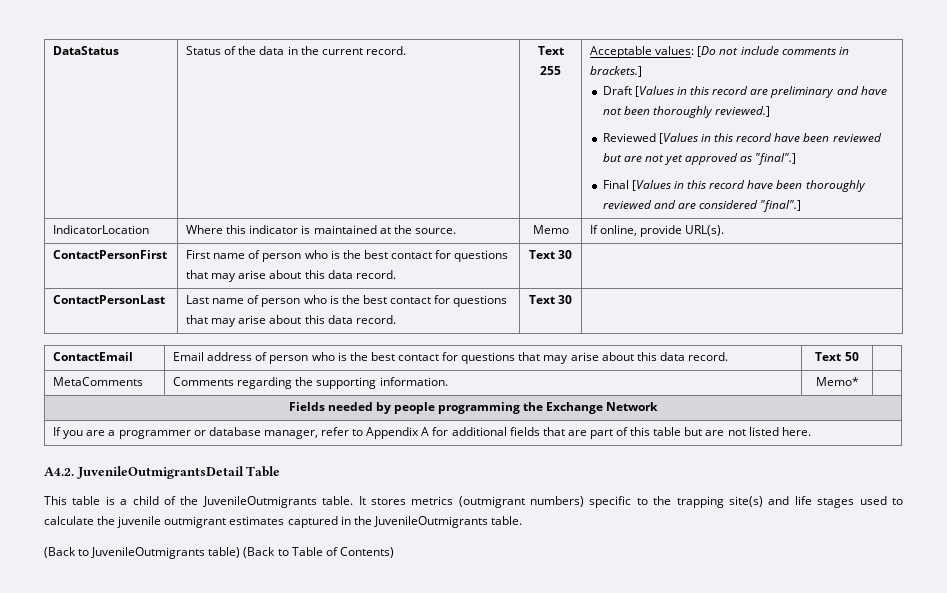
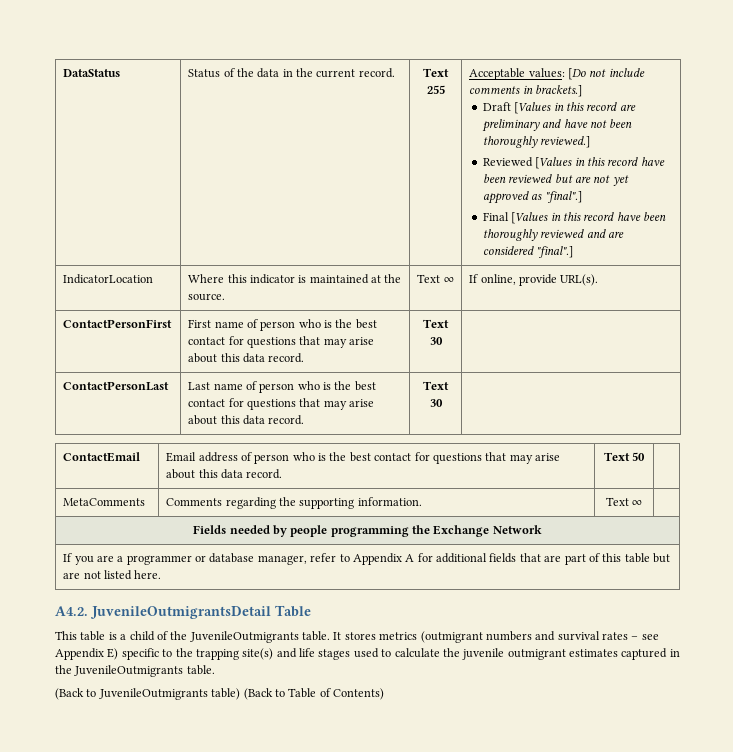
- IndicatorLocation | Where this indicator is maintained at the source. | Memo | If online, provide URL(s).
+ IndicatorLocation | Where this indicator is maintained at the source. | Text ∞ | If online, provide URL(s).
- MetaComments | Comments regarding the supporting information. | Memo* |
+ MetaComments | Comments regarding the supporting information. | Text ∞ |
- It stores metrics (outmigrant numbers) specific to the trapping site(s) and life stages used to calculate the juvenile outmigrant estimates captured in the JuvenileOutmigrants table.
+ It stores metrics (outmigrant numbers and survival rates – see Appendix E) specific to the trapping site(s) and life stages used to calculate the juvenile outmigrant estimates captured in the JuvenileOutmigrants table.

